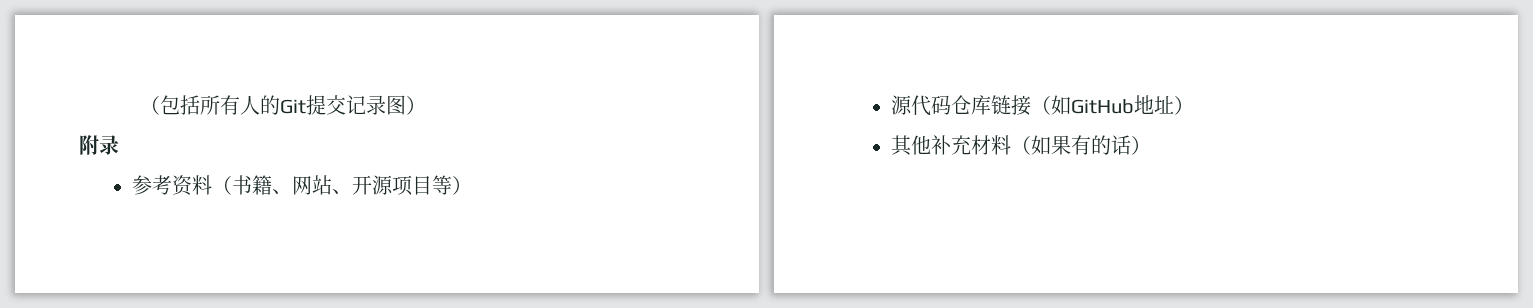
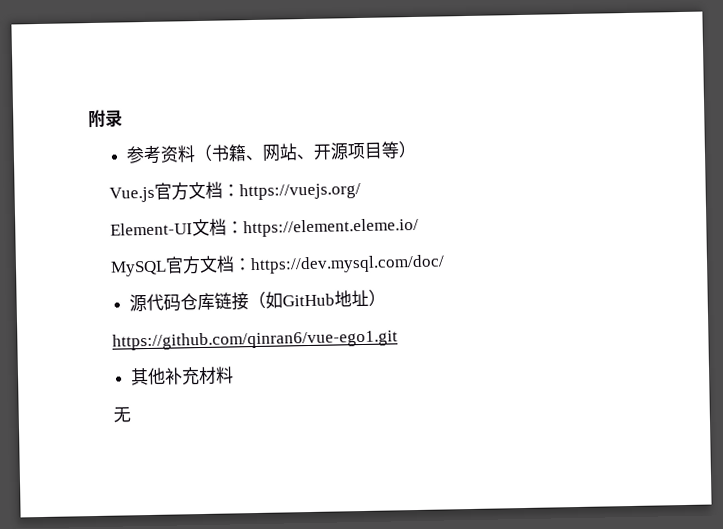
- （包括所有人的Git提交记录图）
+ Vue.js官方文档：https://vuejs.org/
+ Element-UI文档：https://element.eleme.io/
+ MySQL官方文档：https://dev.mysql.com/doc/
+ https://github.com/qinran6/vue-ego1.git
- 其他补充材料（如果有的话）
+ 其他补充材料
+ 无

